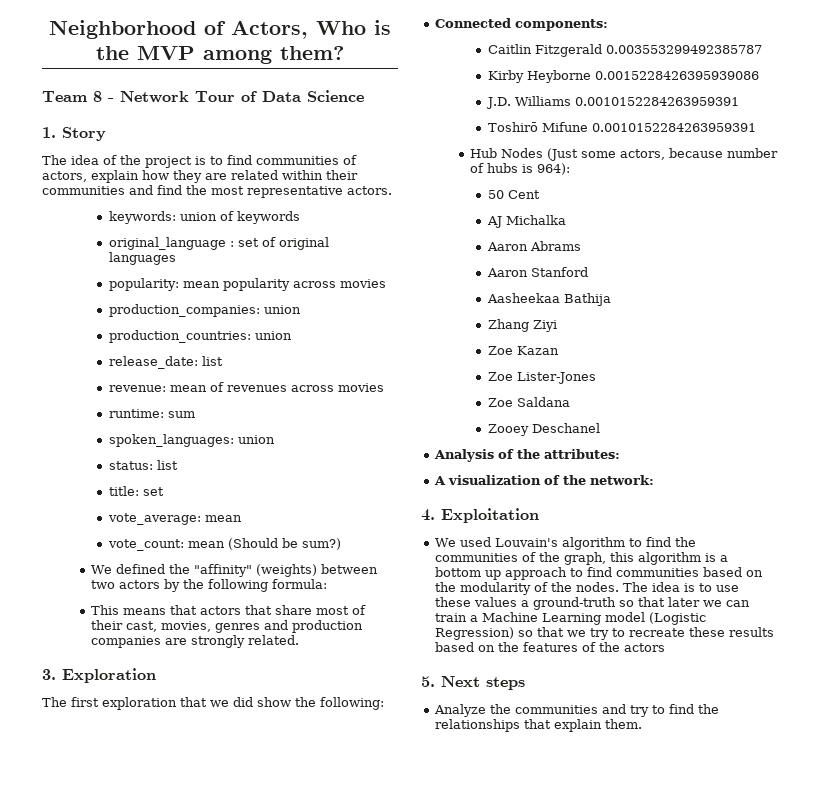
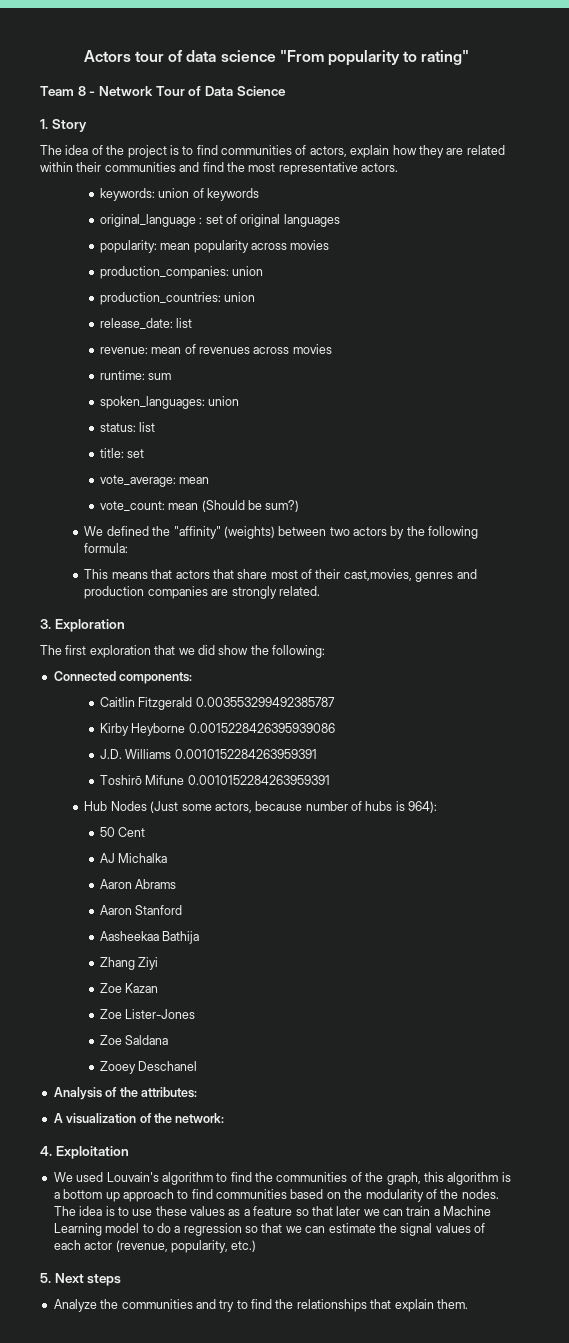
- Neighborhood of Actors, Who is the MVP among them?
+ Actors tour of data science "From popularity to rating"
- This means that actors that share most of their cast, movies, genres and production companies are strongly related.
+ This means that actors that share most of their cast,movies, genres and production companies are strongly related.
- The idea is to use these values a ground-truth so that later we can train a Machine Learning model (Logistic Regression) so that we try to recreate these results based on the features of the actors
+ The idea is to use these values as a feature so that later we can train a Machine Learning model to do a regression so that we can estimate the signal values of each actor (revenue, popularity, etc.)

